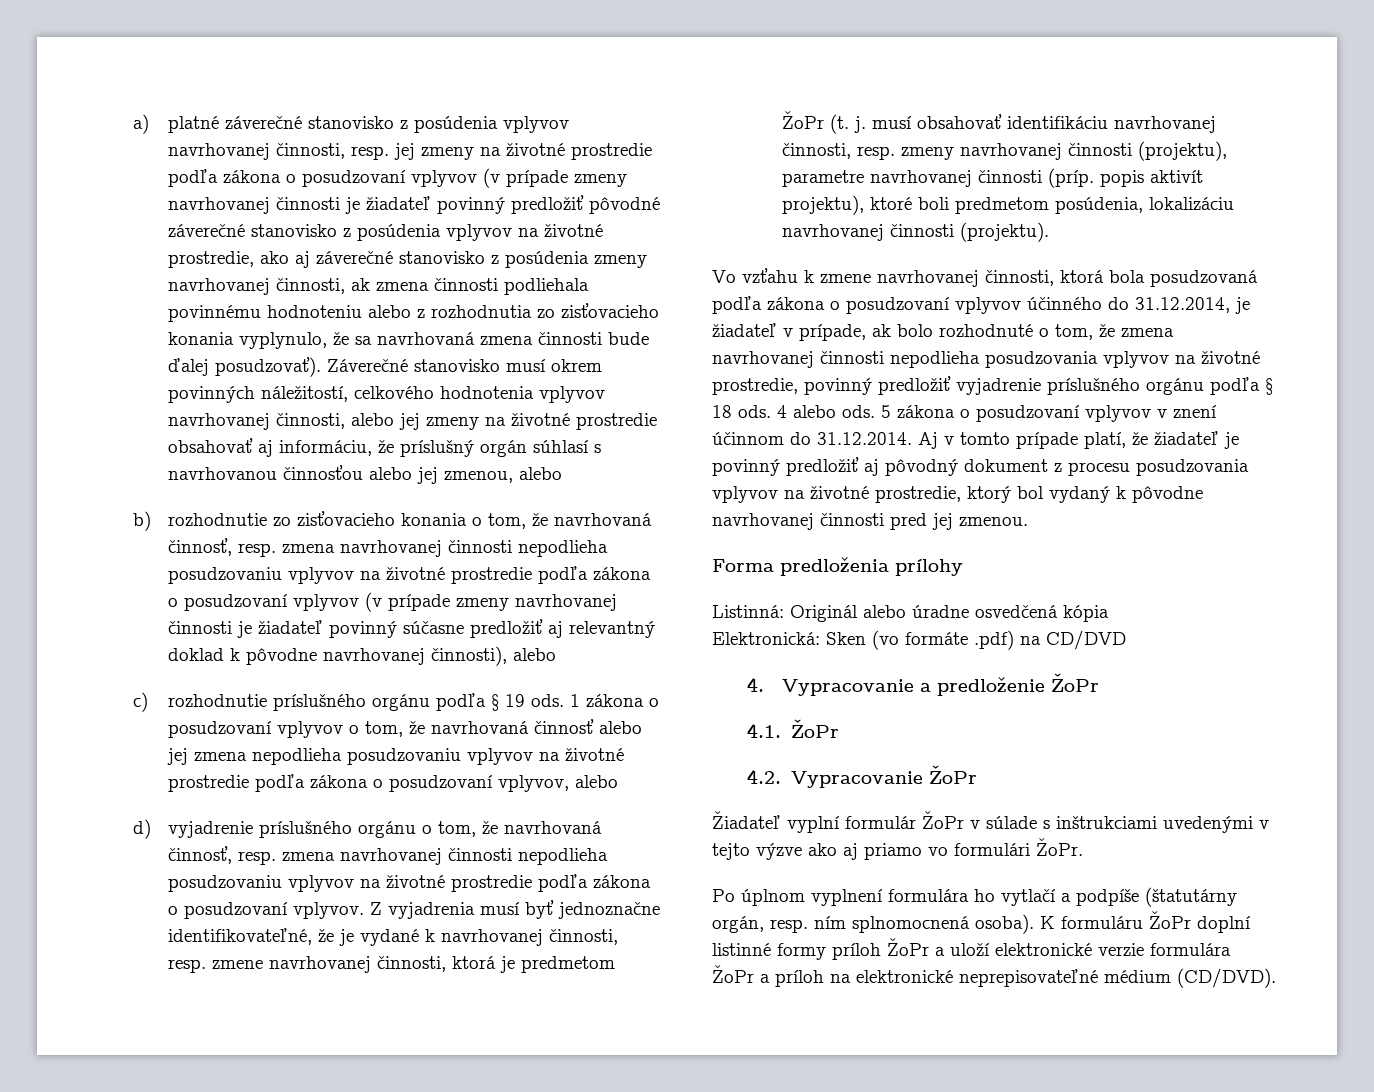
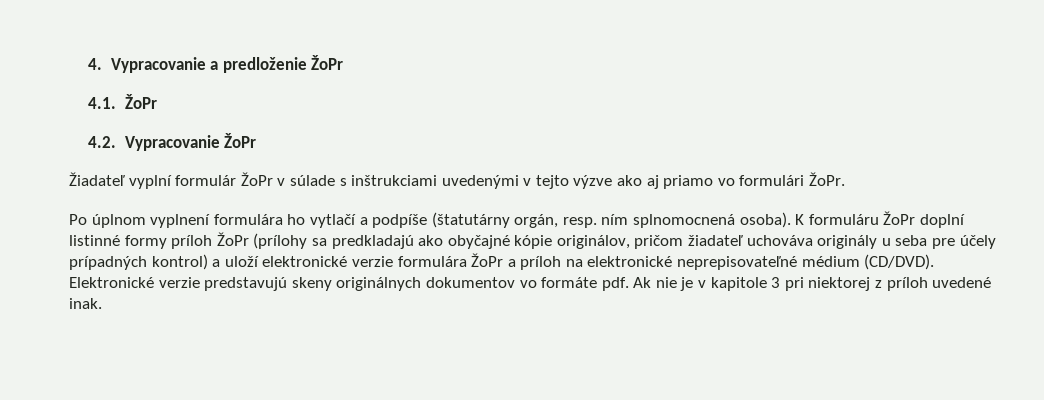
- a) platné záverečné stanovisko z posúdenia vplyvov navrhovanej činnosti, resp. jej zmeny na životné prostredie podľa zákona o posudzovaní vplyvov (v prípade zmeny navrhovanej činnosti je žiadateľ povinný predložiť pôvodné záverečné stanovisko z posúdenia vplyvov na životné prostredie, ako aj záverečné stanovisko z posúdenia zmeny navrhovanej činnosti, ak zmena činnosti podliehala povinnému hodnoteniu alebo z rozhodnutia zo zisťovacieho konania vyplynulo, že sa navrhovaná zmena činnosti bude ďalej posudzovať). Záverečné stanovisko musí okrem povinných náležitostí, celkového hodnotenia vplyvov navrhovanej činnosti, alebo jej zmeny na životné prostredie obsahovať aj informáciu, že príslušný orgán súhlasí s navrhovanou činnosťou alebo jej zmenou, alebo
- b) rozhodnutie zo zisťovacieho konania o tom, že navrhovaná činnosť, resp. zmena navrhovanej činnosti nepodlieha posudzovaniu vplyvov na životné prostredie podľa zákona o posudzovaní vplyvov (v prípade zmeny navrhovanej činnosti je žiadateľ povinný súčasne predložiť aj relevantný doklad k pôvodne navrhovanej činnosti), alebo
- c) rozhodnutie príslušného orgánu podľa § 19 ods. 1 zákona o posudzovaní vplyvov o tom, že navrhovaná činnosť alebo jej zmena nepodlieha posudzovaniu vplyvov na životné prostredie podľa zákona o posudzovaní vplyvov, alebo
- d) vyjadrenie príslušného orgánu o tom, že navrhovaná činnosť, resp. zmena navrhovanej činnosti nepodlieha posudzovaniu vplyvov na životné prostredie podľa zákona o posudzovaní vplyvov. Z vyjadrenia musí byť jednoznačne identifikovateľné, že je vydané k navrhovanej činnosti, resp. zmene navrhovanej činnosti, ktorá je predmetom ŽoPr (t. j. musí obsahovať identifikáciu navrhovanej činnosti, resp. zmeny navrhovanej činnosti (projektu), parametre navrhovanej činnosti (príp. popis aktivít projektu), ktoré boli predmetom posúdenia, lokalizáciu navrhovanej činnosti (projektu).
- Vo vzťahu k zmene navrhovanej činnosti, ktorá bola posudzovaná podľa zákona o posudzovaní vplyvov účinného do 31.12.2014, je žiadateľ v prípade, ak bolo rozhodnuté o tom, že zmena navrhovanej činnosti nepodlieha posudzovania vplyvov na životné prostredie, povinný predložiť vyjadrenie príslušného orgánu podľa § 18 ods. 4 alebo ods. 5 zákona o posudzovaní vplyvov v znení účinnom do 31.12.2014. Aj v tomto prípade platí, že žiadateľ je povinný predložiť aj pôvodný dokument z procesu posudzovania vplyvov na životné prostredie, ktorý bol vydaný k pôvodne navrhovanej činnosti pred jej zmenou.
- Forma predloženia prílohy
- Listinná: Originál alebo úradne osvedčená kópia
- Elektronická: Sken (vo formáte .pdf) na CD/DVD
- K formuláru ŽoPr doplní listinné formy príloh ŽoPr a uloží elektronické verzie formulára ŽoPr a príloh na elektronické neprepisovateľné médium (CD/DVD).
+ K formuláru ŽoPr doplní listinné formy príloh ŽoPr (prílohy sa predkladajú ako obyčajné kópie originálov, pričom žiadateľ uchováva originály u seba pre účely prípadných kontrol) a uloží elektronické verzie formulára ŽoPr a príloh na elektronické neprepisovateľné médium (CD/DVD).
+ Elektronické verzie predstavujú skeny originálnych dokumentov vo formáte pdf. Ak nie je v kapitole 3 pri niektorej z príloh uvedené inak.

